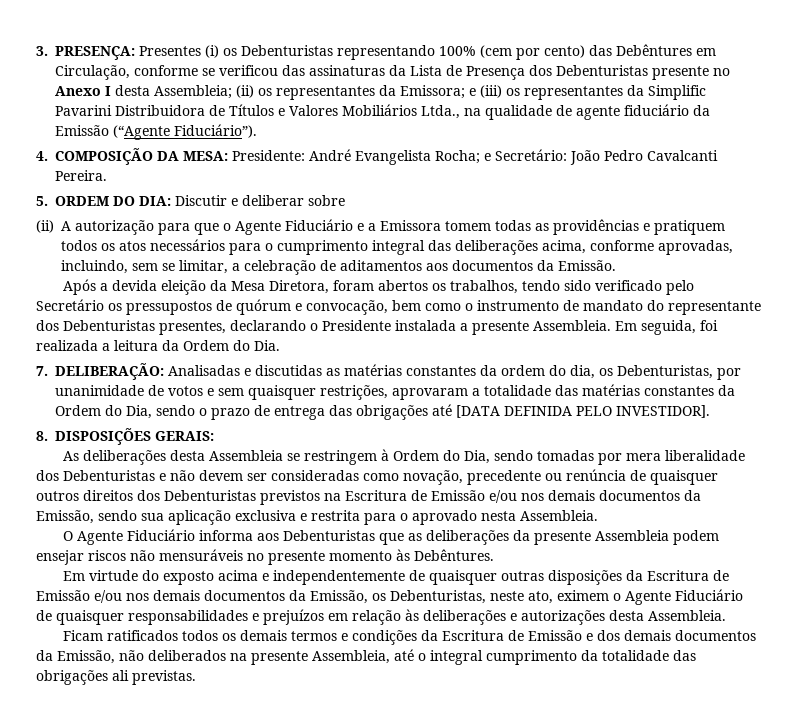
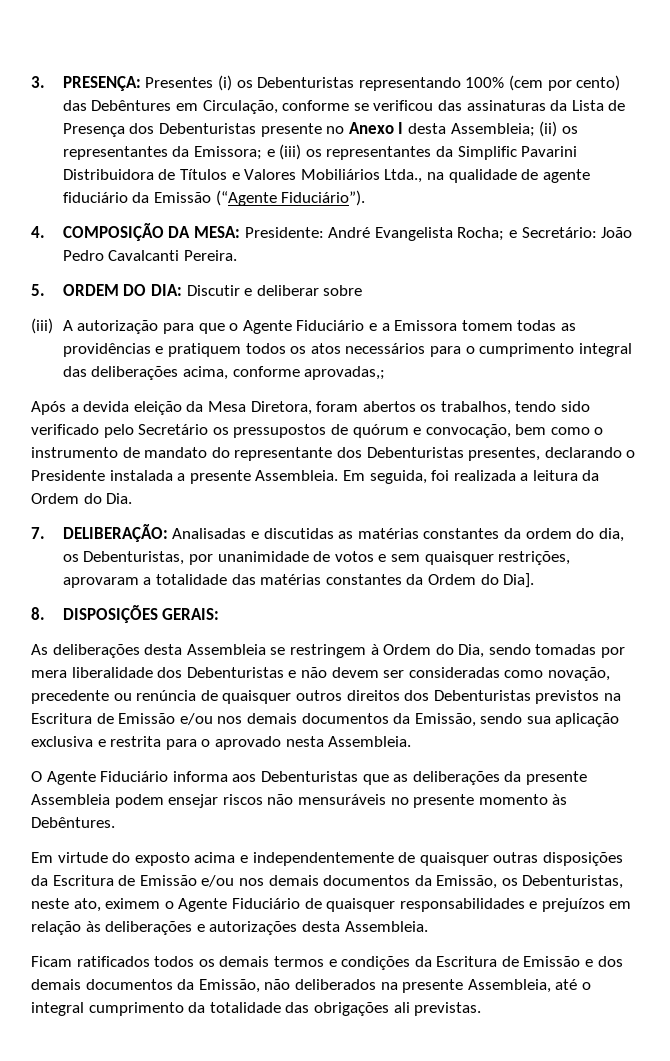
- (ii) A autorização para que o Agente Fiduciário e a Emissora tomem todas as providências e pratiquem todos os atos necessários para o cumprimento integral das deliberações acima, conforme aprovadas, incluindo, sem se limitar, a celebração de aditamentos aos documentos da Emissão.
+ (iii) A autorização para que o Agente Fiduciário e a Emissora tomem todas as providências e pratiquem todos os atos necessários para o cumprimento integral das deliberações acima, conforme aprovadas,;
- 7. DELIBERAÇÃO: Analisadas e discutidas as matérias constantes da ordem do dia, os Debenturistas, por unanimidade de votos e sem quaisquer restrições, aprovaram a totalidade das matérias constantes da Ordem do Dia, sendo o prazo de entrega das obrigações até [DATA DEFINIDA PELO INVESTIDOR].
+ 7. DELIBERAÇÃO: Analisadas e discutidas as matérias constantes da ordem do dia, os Debenturistas, por unanimidade de votos e sem quaisquer restrições, aprovaram a totalidade das matérias constantes da Ordem do Dia].

